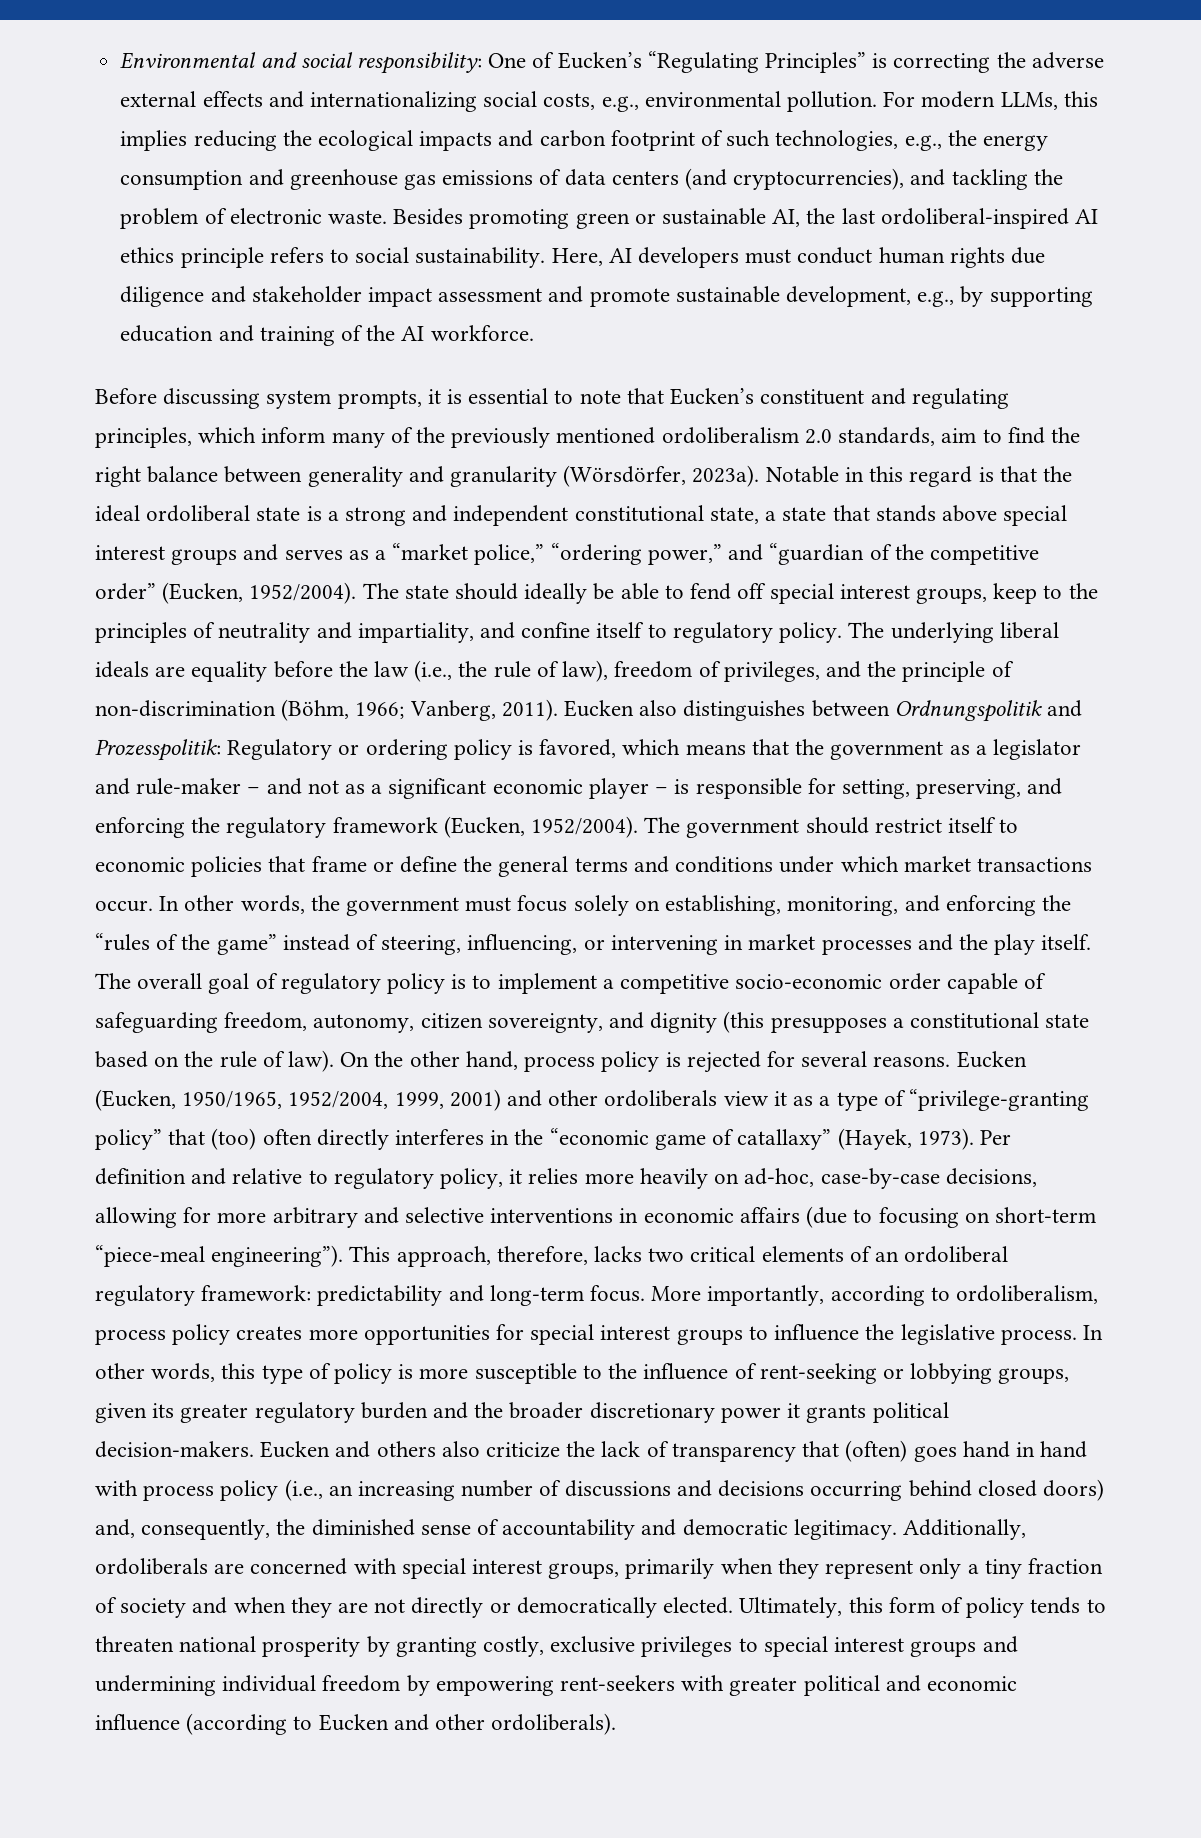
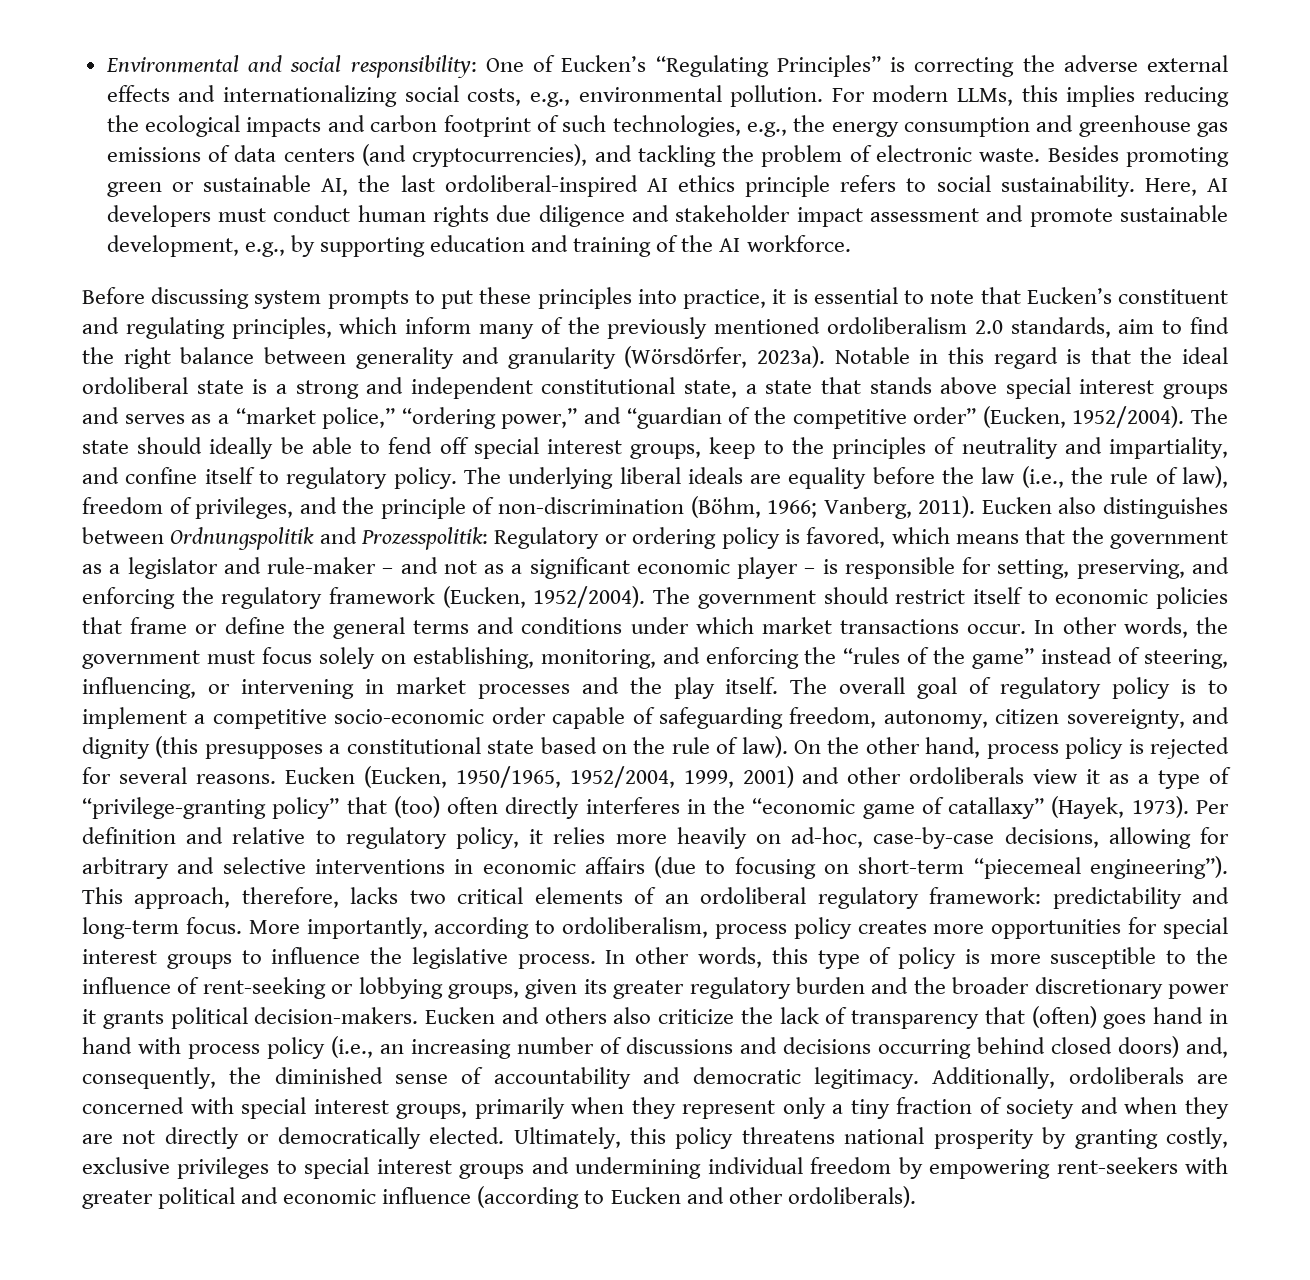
- Before discussing system prompts, it is essential to note that Eucken’s constituent and regulating principles, which inform many of the previously mentioned ordoliberalism 2.0 standards, aim to find the right balance between generality and granularity (Wörsdörfer, 2023a).
+ Before discussing system prompts to put these principles into practice, it is essential to note that Eucken’s constituent and regulating principles, which inform many of the previously mentioned ordoliberalism 2.0 standards, aim to find the right balance between generality and granularity (Wörsdörfer, 2023a).
- Per definition and relative to regulatory policy, it relies more heavily on ad-hoc, case-by-case decisions, allowing for more arbitrary and selective interventions in economic affairs (due to focusing on short-term “piece-meal engineering”).
+ Per definition and relative to regulatory policy, it relies more heavily on ad-hoc, case-by-case decisions, allowing for arbitrary and selective interventions in economic affairs (due to focusing on short-term “piecemeal engineering”).
- Ultimately, this form of policy tends to threaten national prosperity by granting costly, exclusive privileges to special interest groups and undermining individual freedom by empowering rent-seekers with greater political and economic influence (according to Eucken and other ordoliberals).
+ Ultimately, this policy threatens national prosperity by granting costly, exclusive privileges to special interest groups and undermining individual freedom by empowering rent-seekers with greater political and economic influence (according to Eucken and other ordoliberals).

